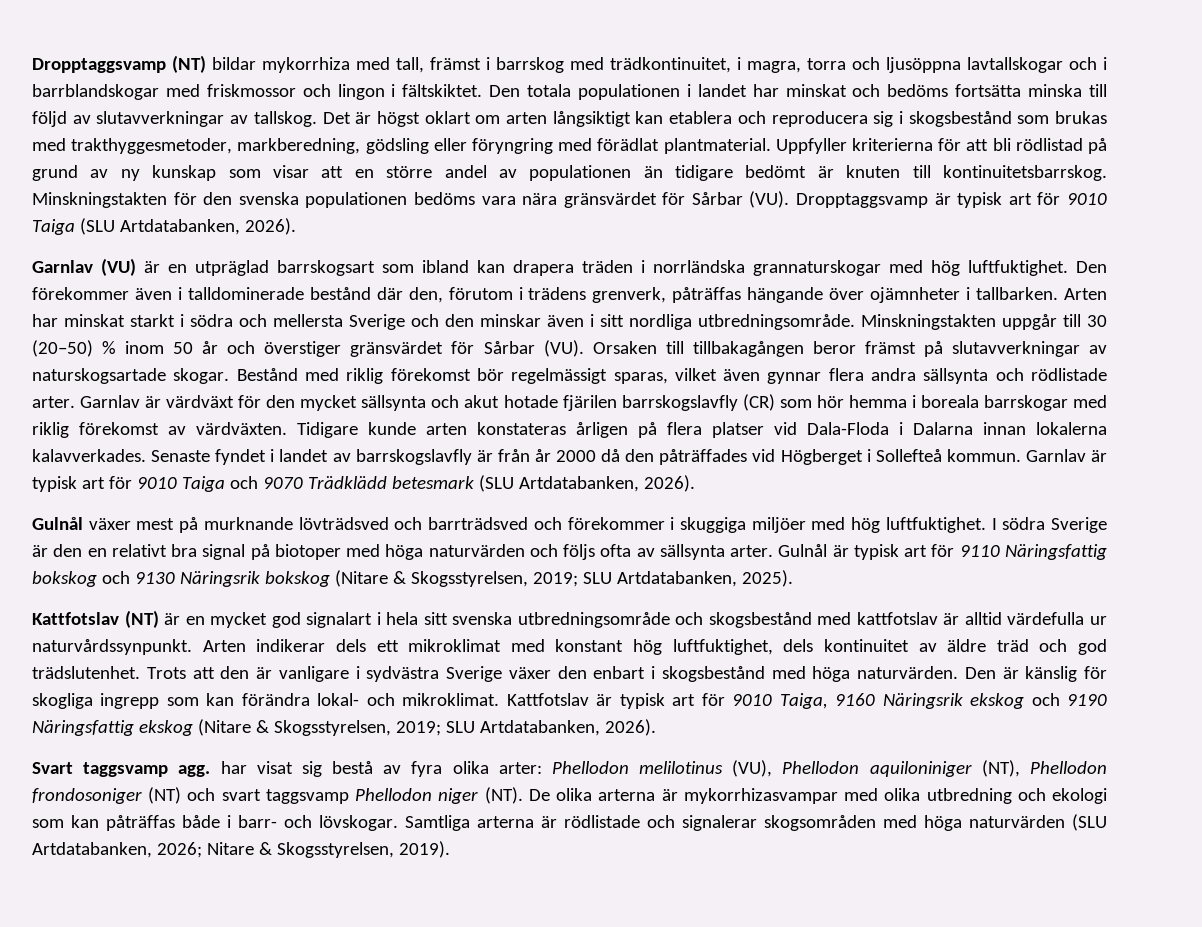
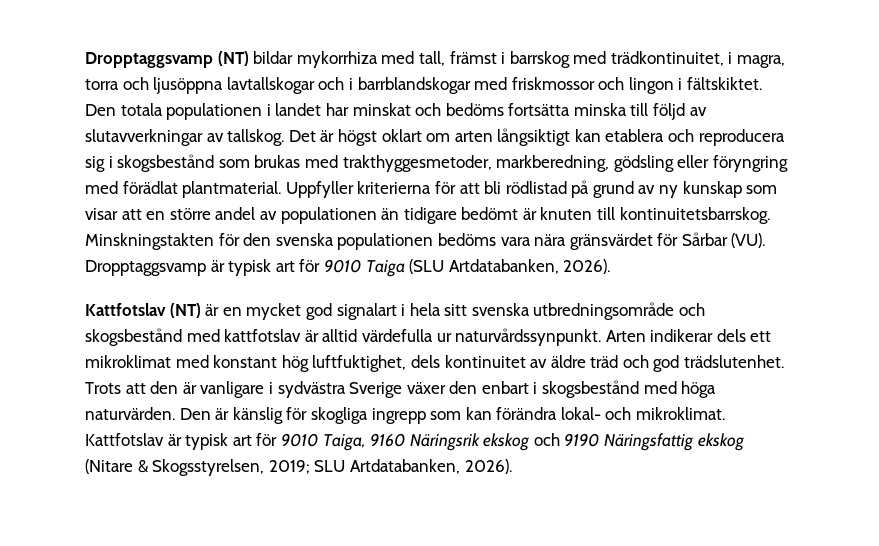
- Garnlav (VU) är en utpräglad barrskogsart som ibland kan drapera träden i norrländska grannaturskogar med hög luftfuktighet. Den förekommer även i talldominerade bestånd där den, förutom i trädens grenverk, påträffas hängande över ojämnheter i tallbarken. Arten har minskat starkt i södra och mellersta Sverige och den minskar även i sitt nordliga utbredningsområde. Minskningstakten uppgår till 30 (20–50) % inom 50 år och överstiger gränsvärdet för Sårbar (VU). Orsaken till tillbakagången beror främst på slutavverkningar av naturskogsartade skogar. Bestånd med riklig förekomst bör regelmässigt sparas, vilket även gynnar flera andra sällsynta och rödlistade arter. Garnlav är värdväxt för den mycket sällsynta och akut hotade fjärilen barrskogslavfly (CR) som hör hemma i boreala barrskogar med riklig förekomst av värdväxten. Tidigare kunde arten konstateras årligen på flera platser vid Dala-Floda i Dalarna innan lokalerna kalavverkades. Senaste fyndet i landet av barrskogslavfly är från år 2000 då den påträffades vid Högberget i Sollefteå kommun. Garnlav är typisk art för 9010 Taiga och 9070 Trädklädd betesmark (SLU Artdatabanken, 2026).
- Gulnål växer mest på murknande lövträdsved och barrträdsved och förekommer i skuggiga miljöer med hög luftfuktighet. I södra Sverige är den en relativt bra signal på biotoper med höga naturvärden och följs ofta av sällsynta arter. Gulnål är typisk art för 9110 Näringsfattig bokskog och 9130 Näringsrik bokskog (Nitare & Skogsstyrelsen, 2019; SLU Artdatabanken, 2025).
- Svart taggsvamp agg. har visat sig bestå av fyra olika arter: Phellodon melilotinus (VU), Phellodon aquiloniniger (NT), Phellodon frondosoniger (NT) och svart taggsvamp Phellodon niger (NT). De olika arterna är mykorrhizasvampar med olika utbredning och ekologi som kan påträffas både i barr- och lövskogar. Samtliga arterna är rödlistade och signalerar skogsområden med höga naturvärden (SLU Artdatabanken, 2026; Nitare & Skogsstyrelsen, 2019).

